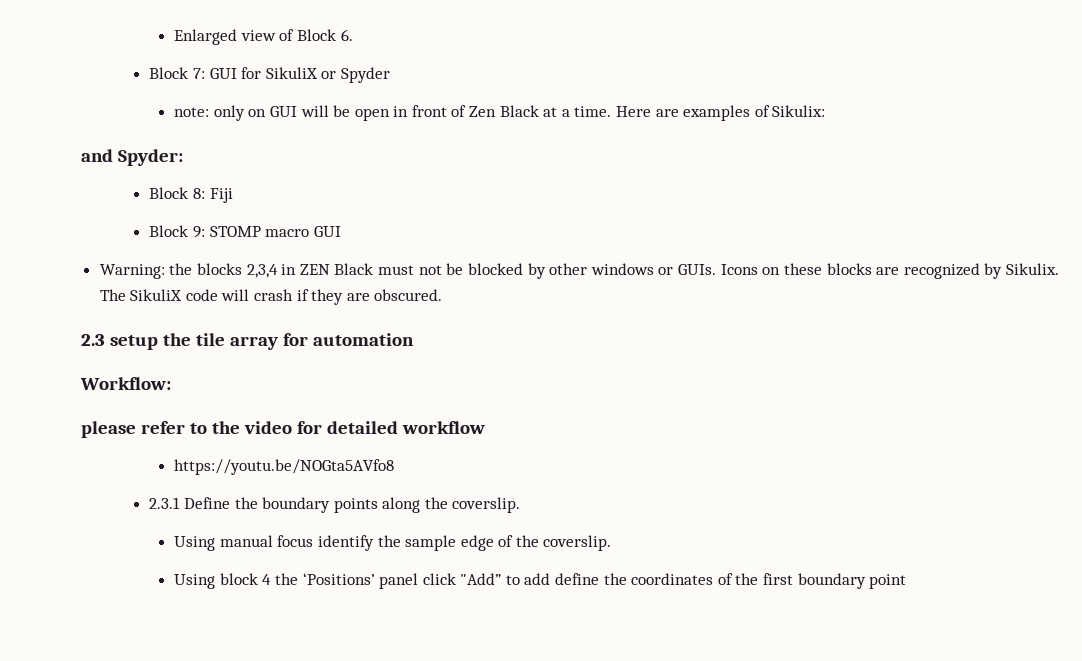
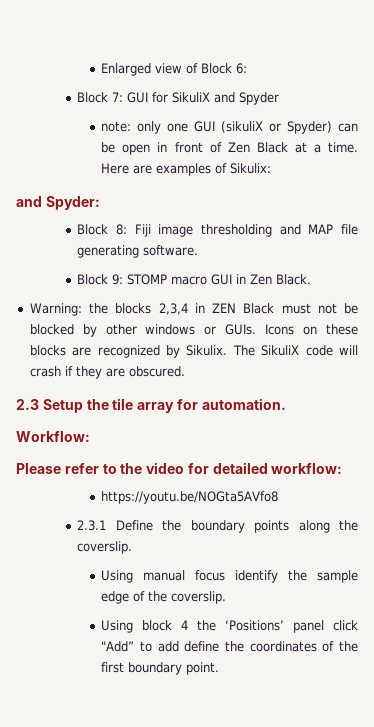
- Enlarged view of Block 6.
+ Enlarged view of Block 6:
- Block 7: GUI for SikuliX or Spyder
+ Block 7: GUI for SikuliX and Spyder
- note: only on GUI will be open in front of Zen Black at a time.
+ note: only one GUI (sikuliX or Spyder) can be open in front of Zen Black at a time.
- Block 8: Fiji
+ Block 8: Fiji image thresholding and MAP file generating software.
- Block 9: STOMP macro GUI
+ Block 9: STOMP macro GUI in Zen Black.
- 2.3 setup the tile array for automation
+ 2.3 Setup the tile array for automation.
- please refer to the video for detailed workflow
+ Please refer to the video for detailed workflow:
- Using block 4 the ‘Positions’ panel click "Add” to add define the coordinates of the first boundary point
+ Using block 4 the ‘Positions’ panel click "Add” to add define the coordinates of the first boundary point.

